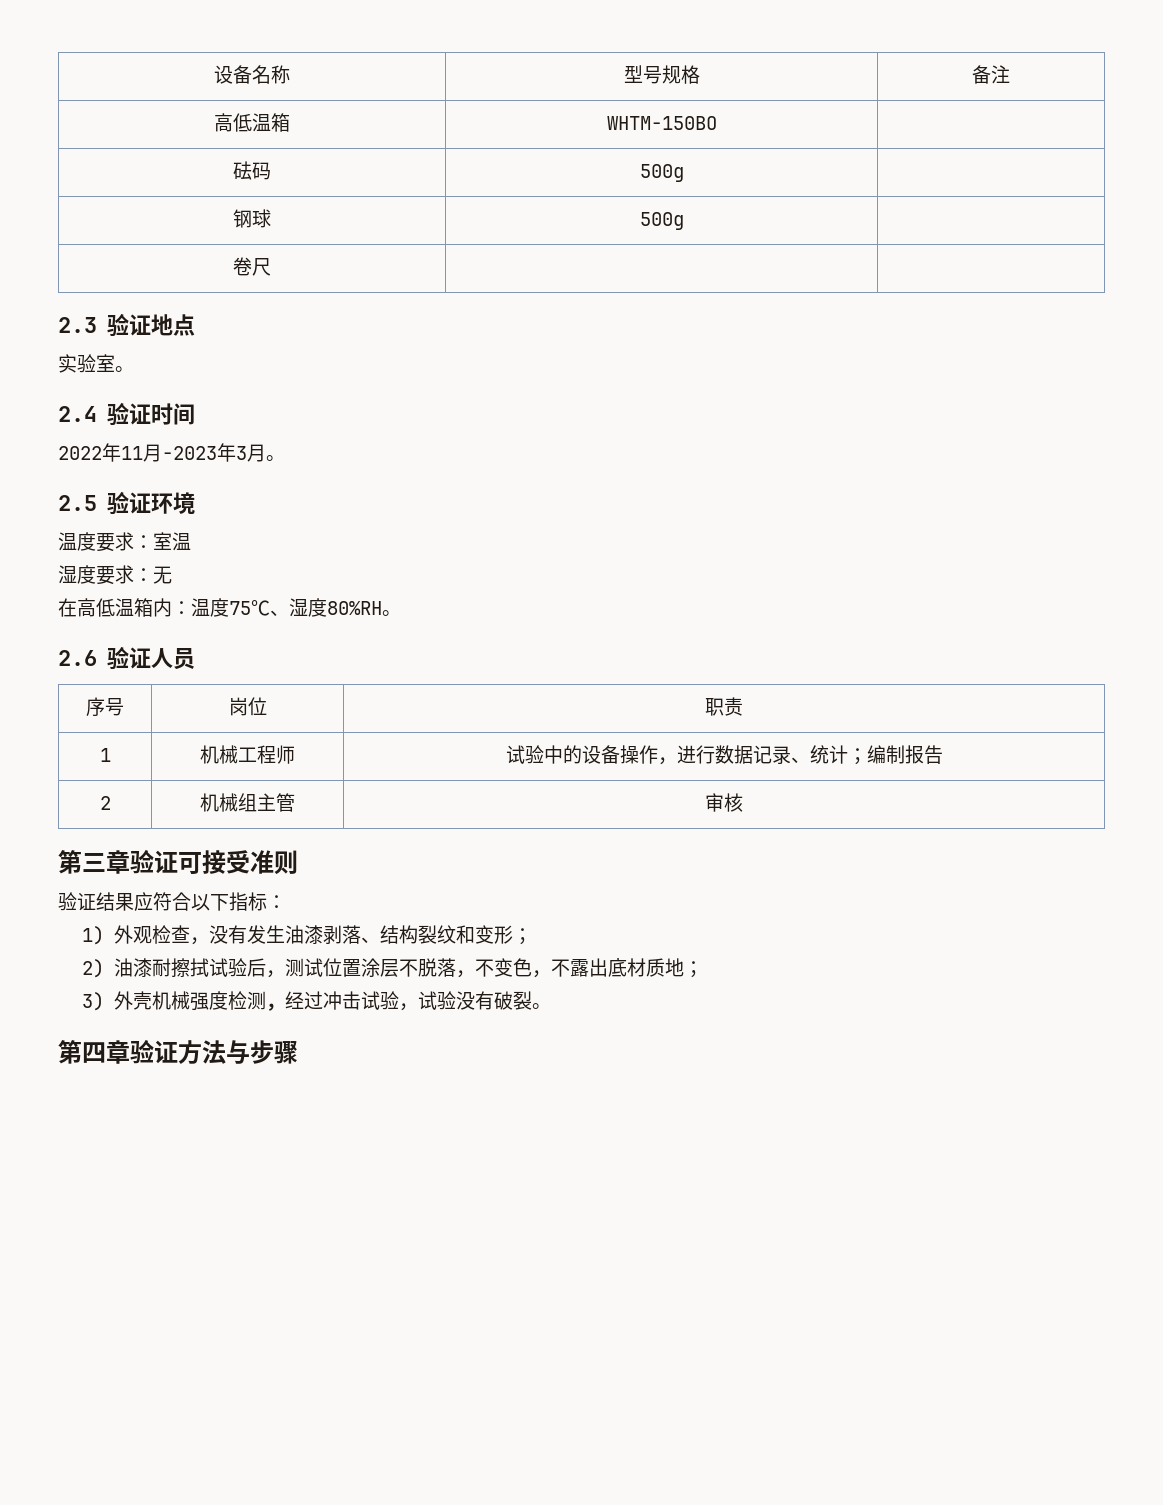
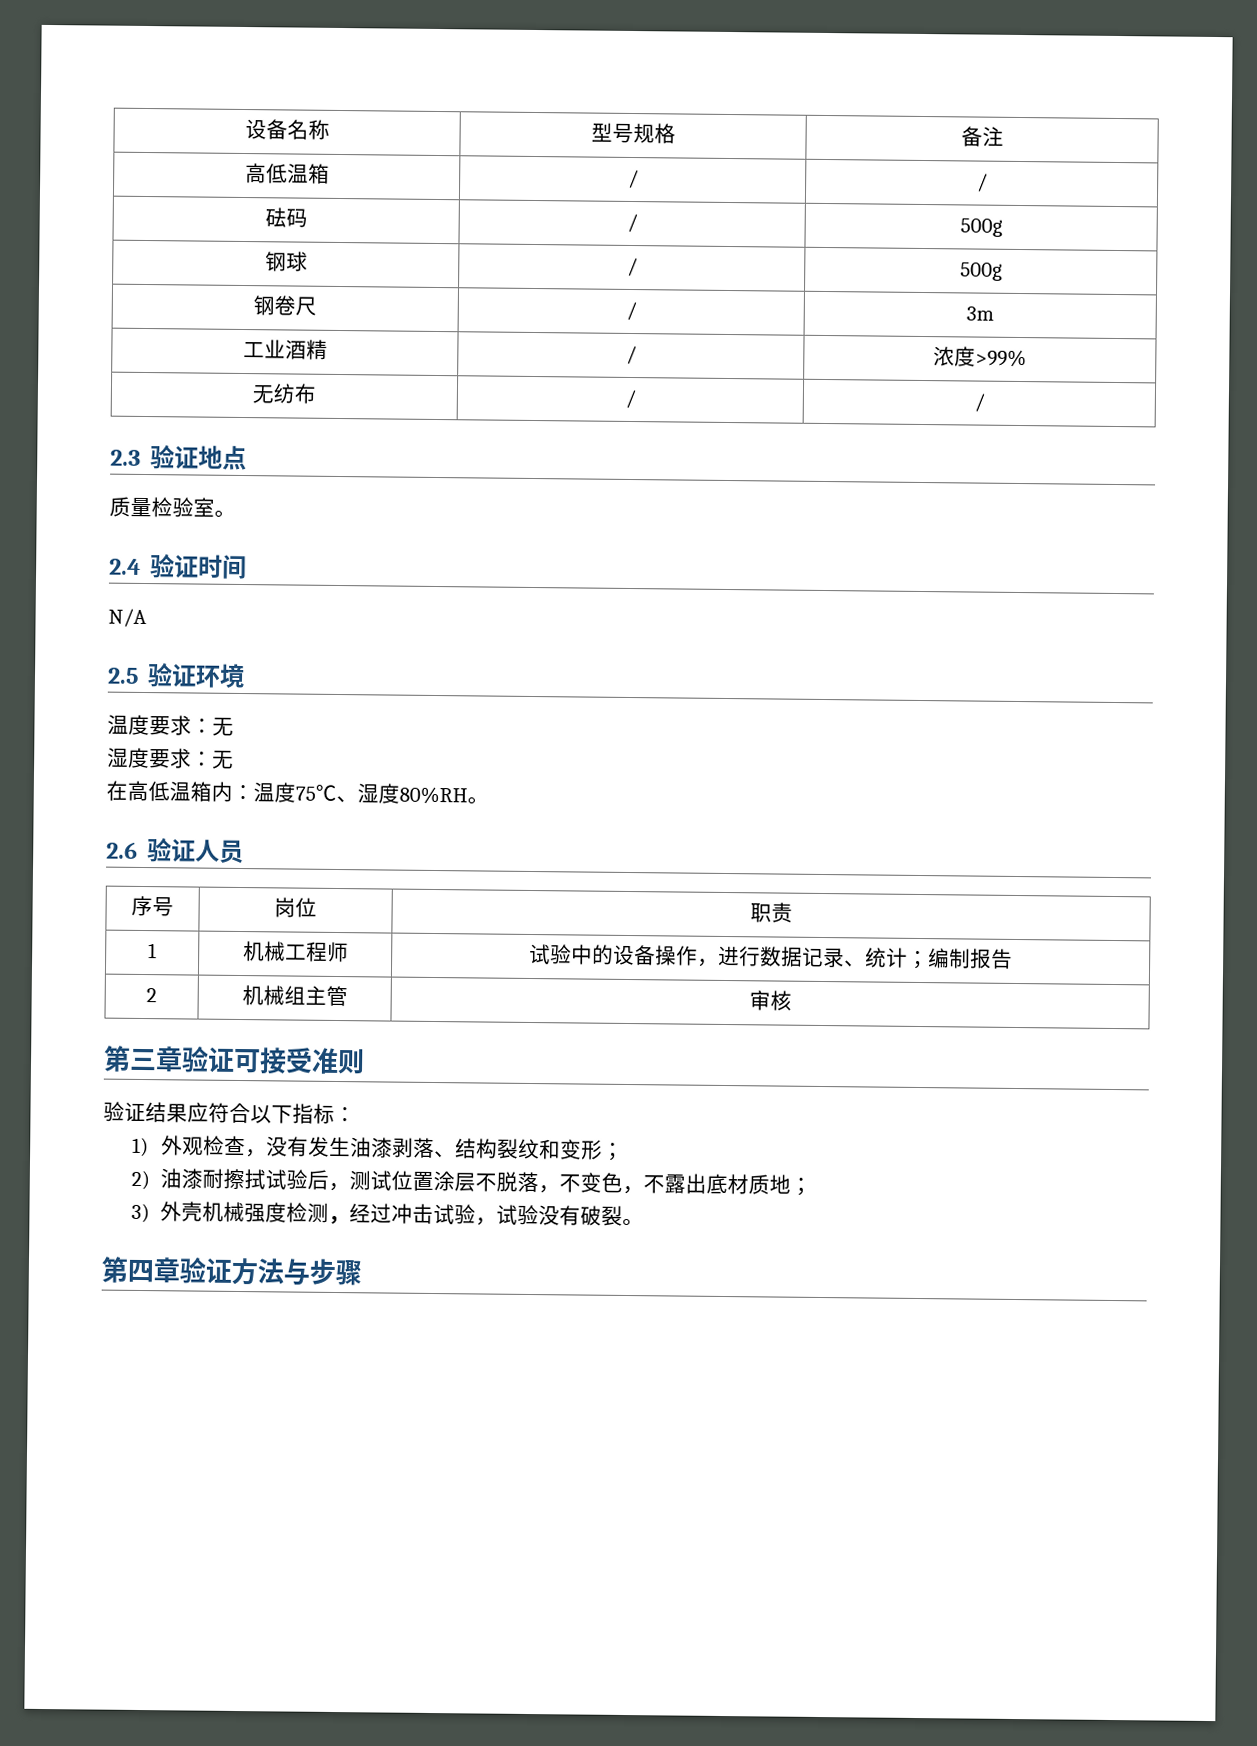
- 高低温箱 | WHTM-150BO |
+ 高低温箱 | / | /
- 砝码 | 500g |
+ 砝码 | / | 500g
- 钢球 | 500g |
- 卷尺 | |
+ 钢球 | / | 500g
+ 钢卷尺 | / | 3m
+ 工业酒精 | / | 浓度>99%
+ 无纺布 | / | /
- 实验室。
+ 质量检验室。
- 2022年11月-2023年3月。
+ N/A
- 温度要求：室温
+ 温度要求：无

